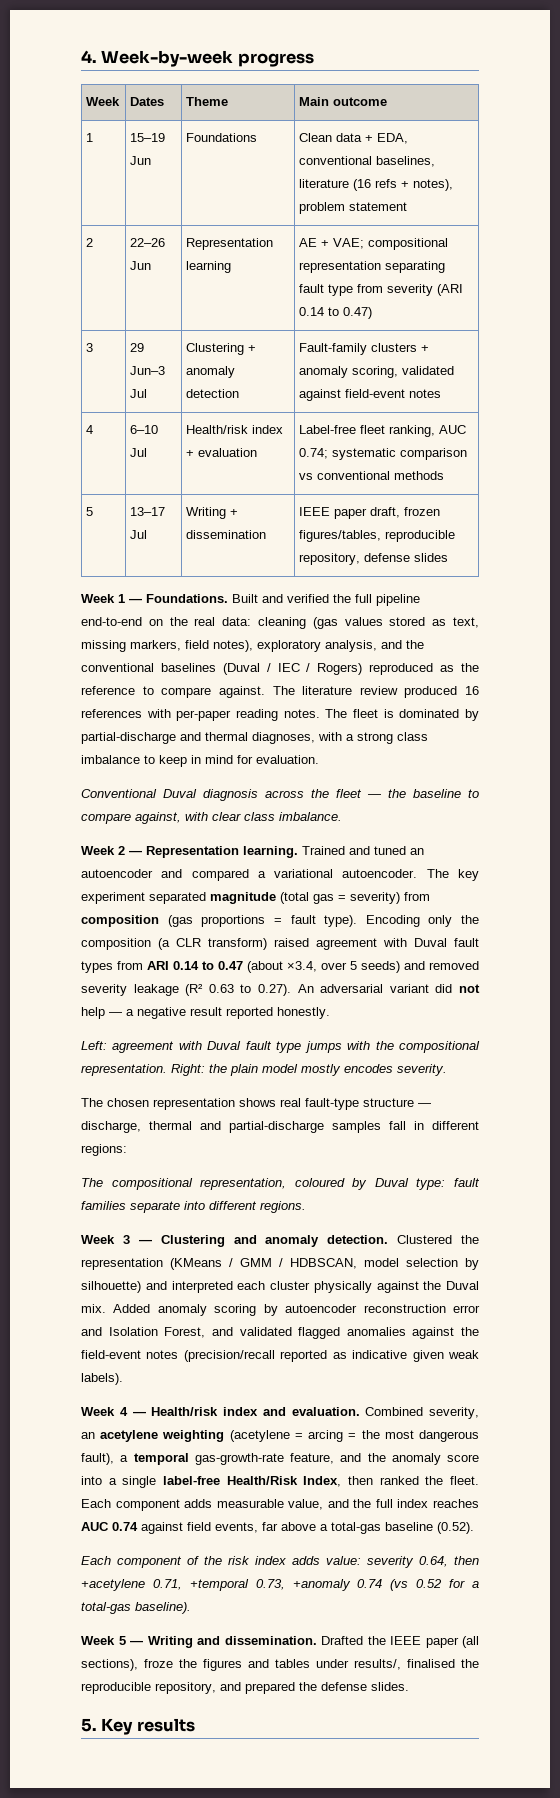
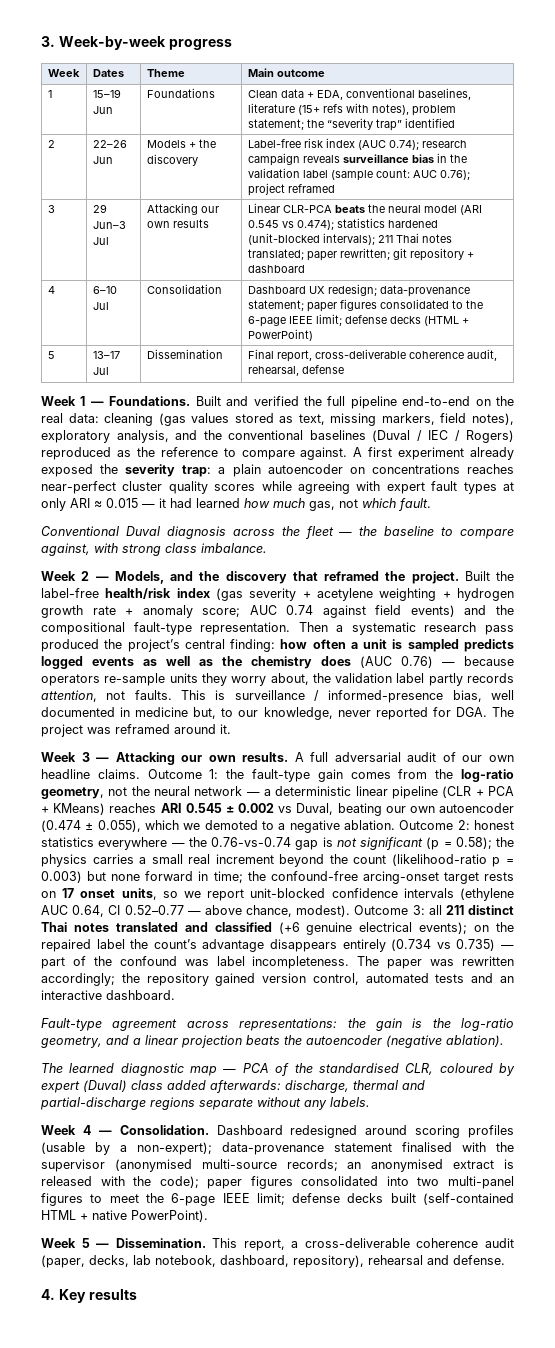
- 4. Week-by-week progress
+ 3. Week-by-week progress
- 1 | 15–19 Jun | Foundations | Clean data + EDA, conventional baselines, literature (16 refs + notes), problem statement
- 2 | 22–26 Jun | Representation learning | AE + VAE; compositional representation separating fault type from severity (ARI 0.14 to 0.47)
- 3 | 29 Jun–3 Jul | Clustering + anomaly detection | Fault-family clusters + anomaly scoring, validated against field-event notes
- 4 | 6–10 Jul | Health/risk index + evaluation | Label-free fleet ranking, AUC 0.74; systematic comparison vs conventional methods
- 5 | 13–17 Jul | Writing + dissemination | IEEE paper draft, frozen figures/tables, reproducible repository, defense slides
+ 1 | 15–19 Jun | Foundations | Clean data + EDA, conventional baselines, literature (15+ refs with notes), problem statement; the “severity trap” identified
+ 2 | 22–26 Jun | Models + the discovery | Label-free risk index (AUC 0.74); research campaign reveals surveillance bias in the validation label (sample count: AUC 0.76); project reframed
+ 3 | 29 Jun–3 Jul | Attacking our own results | Linear CLR-PCA beats the neural model (ARI 0.545 vs 0.474); statistics hardened (unit-blocked intervals); 211 Thai notes translated; paper rewritten; git repository + dashboard
+ 4 | 6–10 Jul | Consolidation | Dashboard UX redesign; data-provenance statement; paper figures consolidated to the 6-page IEEE limit; defense decks (HTML + PowerPoint)
+ 5 | 13–17 Jul | Dissemination | Final report, cross-deliverable coherence audit, rehearsal, defense
- The literature review produced 16 references with per-paper reading notes. The fleet is dominated by partial-discharge and thermal diagnoses, with a strong class imbalance to keep in mind for evaluation.
+ A first experiment already exposed the severity trap: a plain autoencoder on concentrations reaches near-perfect cluster quality scores while agreeing with expert fault types at only ARI ≈ 0.015 — it had learned how much gas, not which fault.
- Conventional Duval diagnosis across the fleet — the baseline to compare against, with clear class imbalance.
+ Conventional Duval diagnosis across the fleet — the baseline to compare against, with strong class imbalance.
- Week 2 — Representation learning. Trained and tuned an autoencoder and compared a variational autoencoder. The key experiment separated magnitude (total gas = severity) from composition (gas proportions = fault type). Encoding only the composition (a CLR transform) raised agreement with Duval fault types from ARI 0.14 to 0.47 (about ×3.4, over 5 seeds) and removed severity leakage (R² 0.63 to 0.27). An adversarial variant did not help — a negative result reported honestly.
- Left: agreement with Duval fault type jumps with the compositional representation. Right: the plain model mostly encodes severity.
- The chosen representation shows real fault-type structure — discharge, thermal and partial-discharge samples fall in different regions:
- The compositional representation, coloured by Duval type: fault families separate into different regions.
- Week 3 — Clustering and anomaly detection. Clustered the representation (KMeans / GMM / HDBSCAN, model selection by silhouette) and interpreted each cluster physically against the Duval mix. Added anomaly scoring by autoencoder reconstruction error and Isolation Forest, and validated flagged anomalies against the field-event notes (precision/recall reported as indicative given weak labels).
- Week 4 — Health/risk index and evaluation. Combined severity, an acetylene weighting (acetylene = arcing = the most dangerous fault), a temporal gas-growth-rate feature, and the anomaly score into a single label-free Health/Risk Index, then ranked the fleet. Each component adds measurable value, and the full index reaches AUC 0.74 against field events, far above a total-gas baseline (0.52).
- Each component of the risk index adds value: severity 0.64, then +acetylene 0.71, +temporal 0.73, +anomaly 0.74 (vs 0.52 for a total-gas baseline).
- Week 5 — Writing and dissemination. Drafted the IEEE paper (all sections), froze the figures and tables under results/, finalised the reproducible repository, and prepared the defense slides.
- 5. Key results
+ Week 2 — Models, and the discovery that reframed the project. Built the label-free health/risk index (gas severity + acetylene weighting + hydrogen growth rate + anomaly score; AUC 0.74 against field events) and the compositional fault-type representation. Then a systematic research pass produced the project’s central finding: how often a unit is sampled predicts logged events as well as the chemistry does (AUC 0.76) — because operators re-sample units they worry about, the validation label partly records attention, not faults. This is surveillance / informed-presence bias, well documented in medicine but, to our knowledge, never reported for DGA. The project was reframed around it.
+ Week 3 — Attacking our own results. A full adversarial audit of our own headline claims. Outcome 1: the fault-type gain comes from the log-ratio geometry, not the neural network — a deterministic linear pipeline (CLR + PCA + KMeans) reaches ARI 0.545 ± 0.002 vs Duval, beating our own autoencoder (0.474 ± 0.055), which we demoted to a negative ablation. Outcome 2: honest statistics everywhere — the 0.76-vs-0.74 gap is not significant (p = 0.58); the physics carries a small real increment beyond the count (likelihood-ratio p = 0.003) but none forward in time; the confound-free arcing-onset target rests on 17 onset units, so we report unit-blocked confidence intervals (ethylene AUC 0.64, CI 0.52–0.77 — above chance, modest). Outcome 3: all 211 distinct Thai notes translated and classified (+6 genuine electrical events); on the repaired label the count’s advantage disappears entirely (0.734 vs 0.735) — part of the confound was label incompleteness. The paper was rewritten accordingly; the repository gained version control, automated tests and an interactive dashboard.
+ Fault-type agreement across representations: the gain is the log-ratio geometry, and a linear projection beats the autoencoder (negative ablation).
+ The learned diagnostic map — PCA of the standardised CLR, coloured by expert (Duval) class added afterwards: discharge, thermal and partial-discharge regions separate without any labels.
+ Week 4 — Consolidation. Dashboard redesigned around scoring profiles (usable by a non-expert); data-provenance statement finalised with the supervisor (anonymised multi-source records; an anonymised extract is released with the code); paper figures consolidated into two multi-panel figures to meet the 6-page IEEE limit; defense decks built (self-contained HTML + native PowerPoint).
+ Week 5 — Dissemination. This report, a cross-deliverable coherence audit (paper, decks, lab notebook, dashboard, repository), rehearsal and defense.
+ 4. Key results

